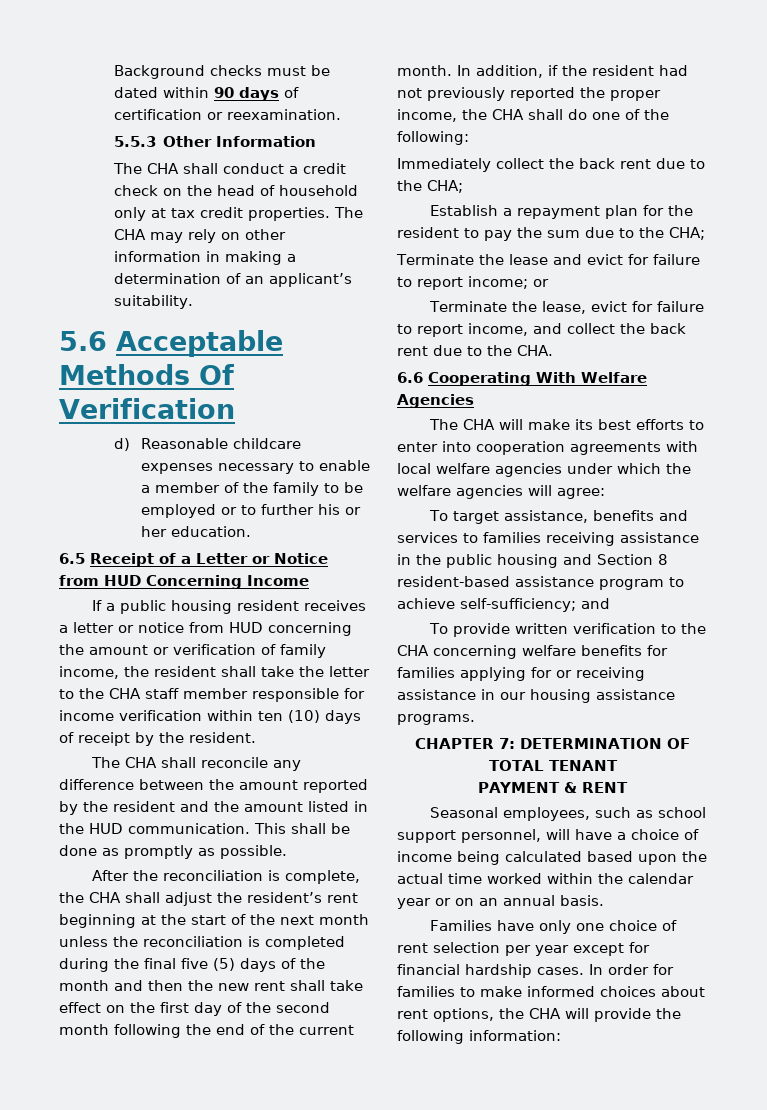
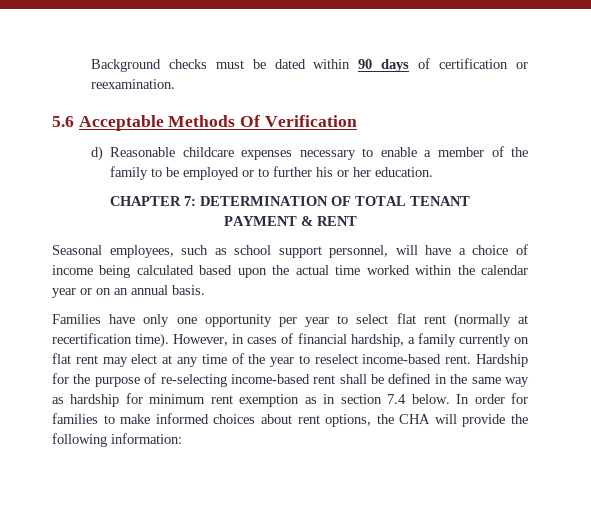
- 5.5.3 Other Information
- The CHA shall conduct a credit check on the head of household only at tax credit properties. The CHA may rely on other information in making a determination of an applicant’s suitability.
- 6.5 Receipt of a Letter or Notice from HUD Concerning Income
- If a public housing resident receives a letter or notice from HUD concerning the amount or verification of family income, the resident shall take the letter to the CHA staff member responsible for income verification within ten (10) days of receipt by the resident.
- The CHA shall reconcile any difference between the amount reported by the resident and the amount listed in the HUD communication. This shall be done as promptly as possible.
- After the reconciliation is complete, the CHA shall adjust the resident’s rent beginning at the start of the next month unless the reconciliation is completed during the final five (5) days of the month and then the new rent shall take effect on the first day of the second month following the end of the current month. In addition, if the resident had not previously reported the proper income, the CHA shall do one of the following:
- Immediately collect the back rent due to the CHA;
- Establish a repayment plan for the resident to pay the sum due to the CHA;
- Terminate the lease and evict for failure to report income; or
- Terminate the lease, evict for failure to report income, and collect the back rent due to the CHA.
- 6.6 Cooperating With Welfare Agencies
- The CHA will make its best efforts to enter into cooperation agreements with local welfare agencies under which the welfare agencies will agree:
- To target assistance, benefits and services to families receiving assistance in the public housing and Section 8 resident-based assistance program to achieve self-sufficiency; and
- To provide written verification to the CHA concerning welfare benefits for families applying for or receiving assistance in our housing assistance programs.
- Families have only one choice of rent selection per year except for financial hardship cases.
+ Families have only one opportunity per year to select flat rent (normally at recertification time). However, in cases of financial hardship, a family currently on flat rent may elect at any time of the year to reselect income-based rent. Hardship for the purpose of re-selecting income-based rent shall be defined in the same way as hardship for minimum rent exemption as in section 7.4 below.

